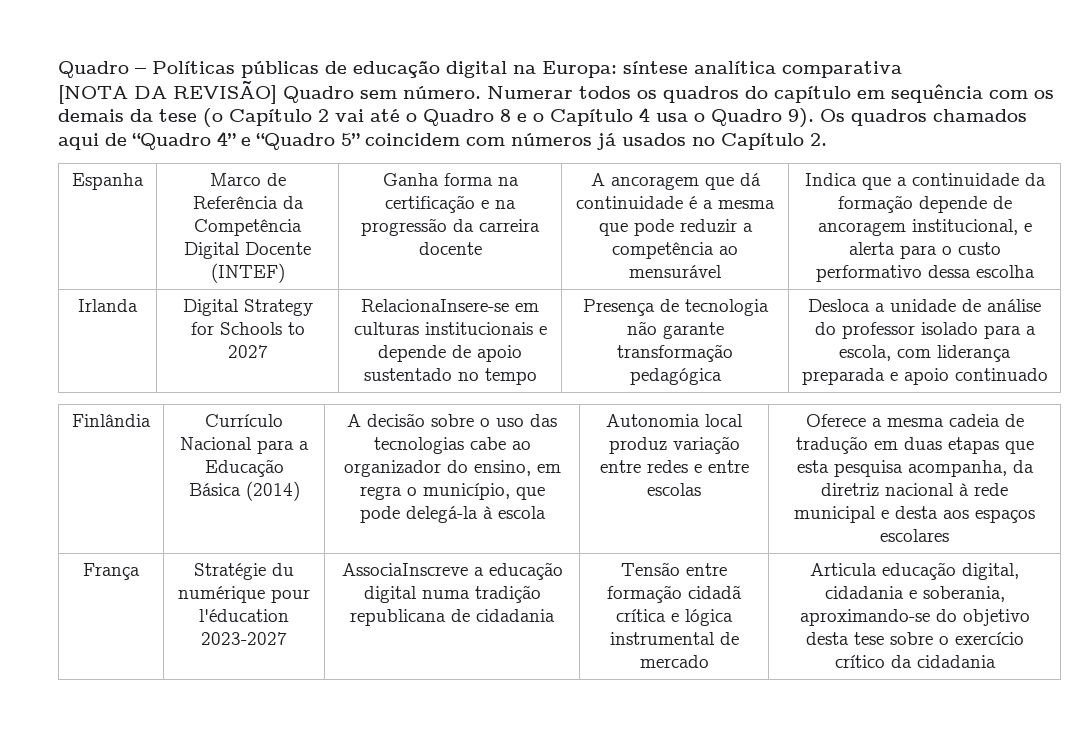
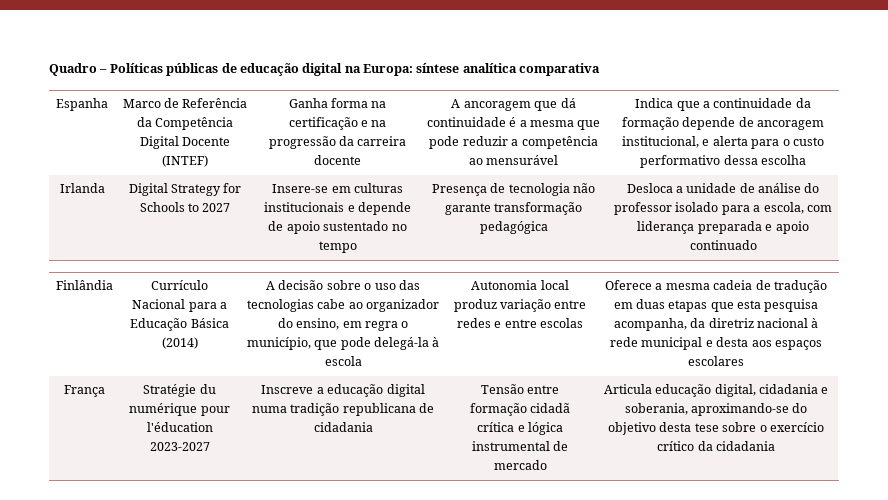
- [NOTA DA REVISÃO] Quadro sem número. Numerar todos os quadros do capítulo em sequência com os demais da tese (o Capítulo 2 vai até o Quadro 8 e o Capítulo 4 usa o Quadro 9). Os quadros chamados aqui de “Quadro 4” e “Quadro 5” coincidem com números já usados no Capítulo 2.
- RelacionaInsere-se em culturas institucionais e depende de apoio sustentado no tempo
+ Insere-se em culturas institucionais e depende de apoio sustentado no tempo
- AssociaInscreve a educação digital numa tradição republicana de cidadania
+ Inscreve a educação digital numa tradição republicana de cidadania

